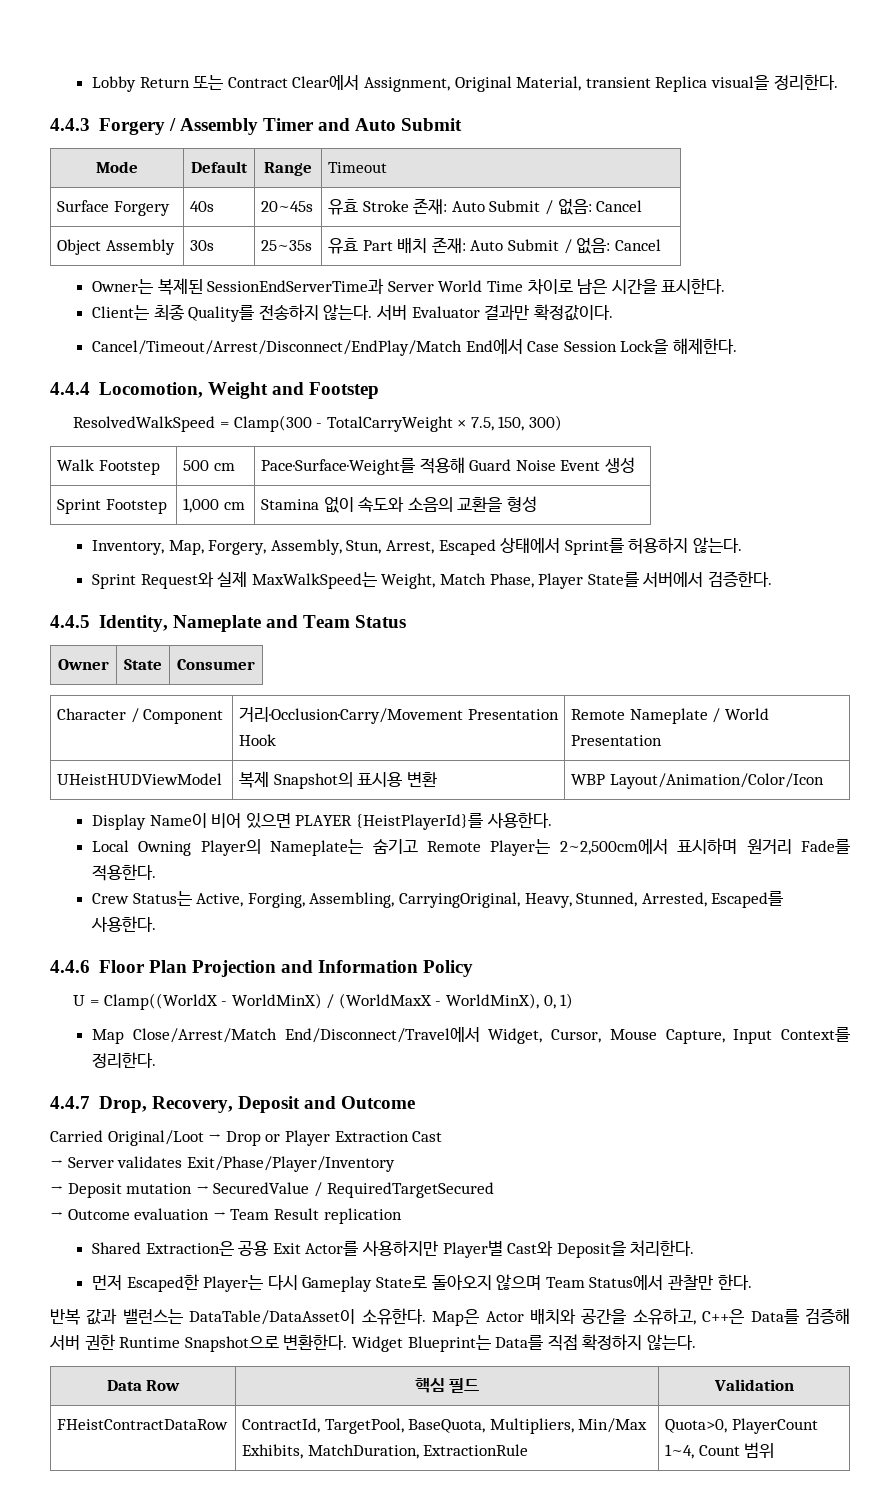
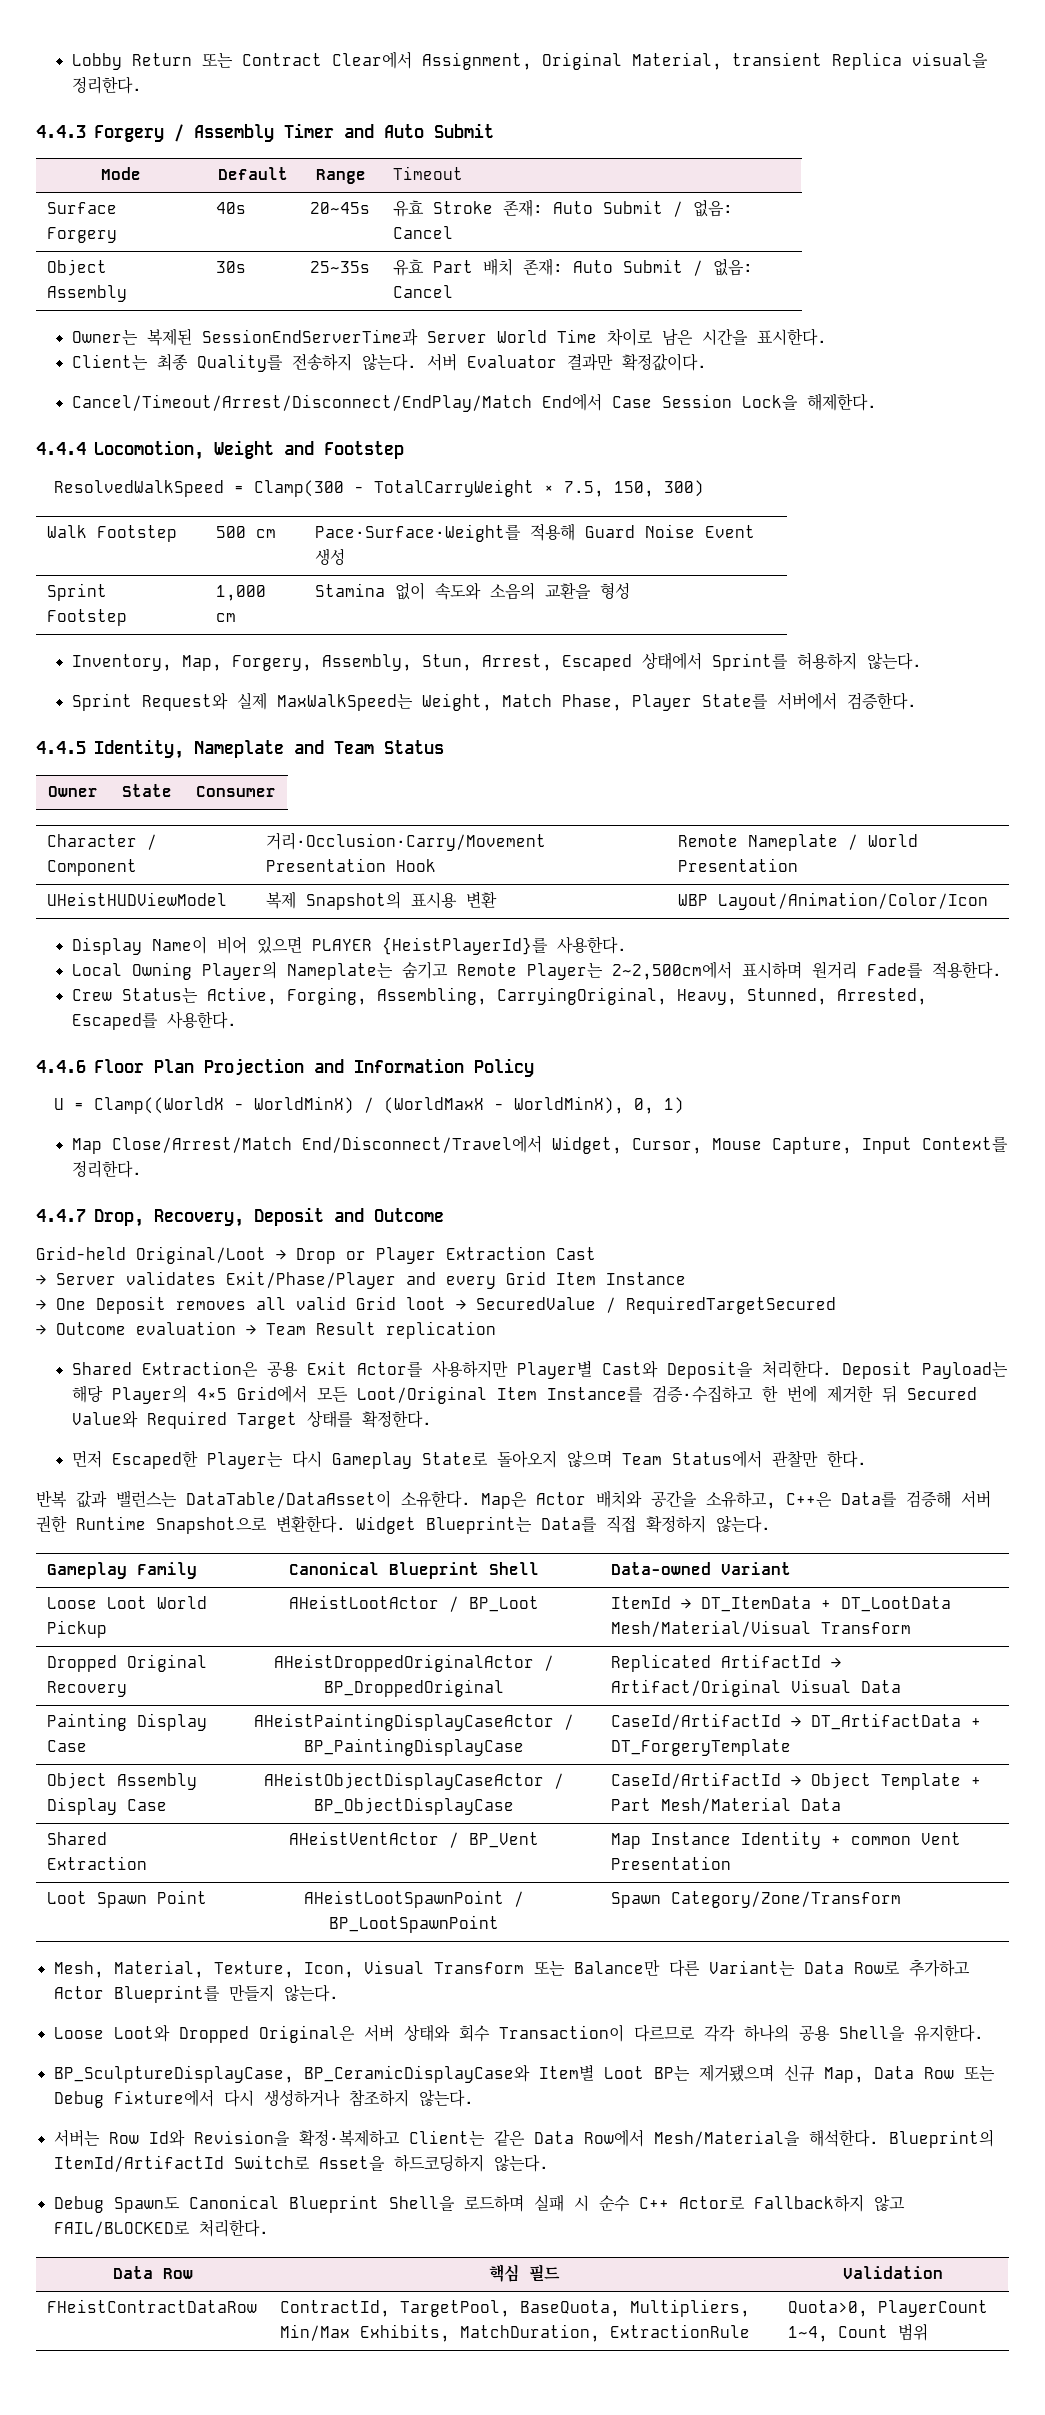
- Carried Original/Loot → Drop or Player Extraction Cast
+ Grid-held Original/Loot → Drop or Player Extraction Cast
- → Server validates Exit/Phase/Player/Inventory
- → Deposit mutation → SecuredValue / RequiredTargetSecured
+ → Server validates Exit/Phase/Player and every Grid Item Instance
+ → One Deposit removes all valid Grid loot → SecuredValue / RequiredTargetSecured
+ Deposit Payload는 해당 Player의 4×5 Grid에서 모든 Loot/Original Item Instance를 검증·수집하고 한 번에 제거한 뒤 Secured Value와 Required Target 상태를 확정한다.
+ Gameplay Family | Canonical Blueprint Shell | Data-owned Variant
+ Loose Loot World Pickup | AHeistLootActor / BP_Loot | ItemId → DT_ItemData + DT_LootData Mesh/Material/Visual Transform
+ Dropped Original Recovery | AHeistDroppedOriginalActor / BP_DroppedOriginal | Replicated ArtifactId → Artifact/Original Visual Data
+ Painting Display Case | AHeistPaintingDisplayCaseActor / BP_PaintingDisplayCase | CaseId/ArtifactId → DT_ArtifactData + DT_ForgeryTemplate
+ Object Assembly Display Case | AHeistObjectDisplayCaseActor / BP_ObjectDisplayCase | CaseId/ArtifactId → Object Template + Part Mesh/Material Data
+ Shared Extraction | AHeistVentActor / BP_Vent | Map Instance Identity + common Vent Presentation
+ Loot Spawn Point | AHeistLootSpawnPoint / BP_LootSpawnPoint | Spawn Category/Zone/Transform
+ Mesh, Material, Texture, Icon, Visual Transform 또는 Balance만 다른 Variant는 Data Row로 추가하고 Actor Blueprint를 만들지 않는다.
+ Loose Loot와 Dropped Original은 서버 상태와 회수 Transaction이 다르므로 각각 하나의 공용 Shell을 유지한다.
+ BP_SculptureDisplayCase, BP_CeramicDisplayCase와 Item별 Loot BP는 제거됐으며 신규 Map, Data Row 또는 Debug Fixture에서 다시 생성하거나 참조하지 않는다.
+ 서버는 Row Id와 Revision을 확정·복제하고 Client는 같은 Data Row에서 Mesh/Material을 해석한다. Blueprint의 ItemId/ArtifactId Switch로 Asset을 하드코딩하지 않는다.
+ Debug Spawn도 Canonical Blueprint Shell을 로드하며 실패 시 순수 C++ Actor로 Fallback하지 않고 FAIL/BLOCKED로 처리한다.

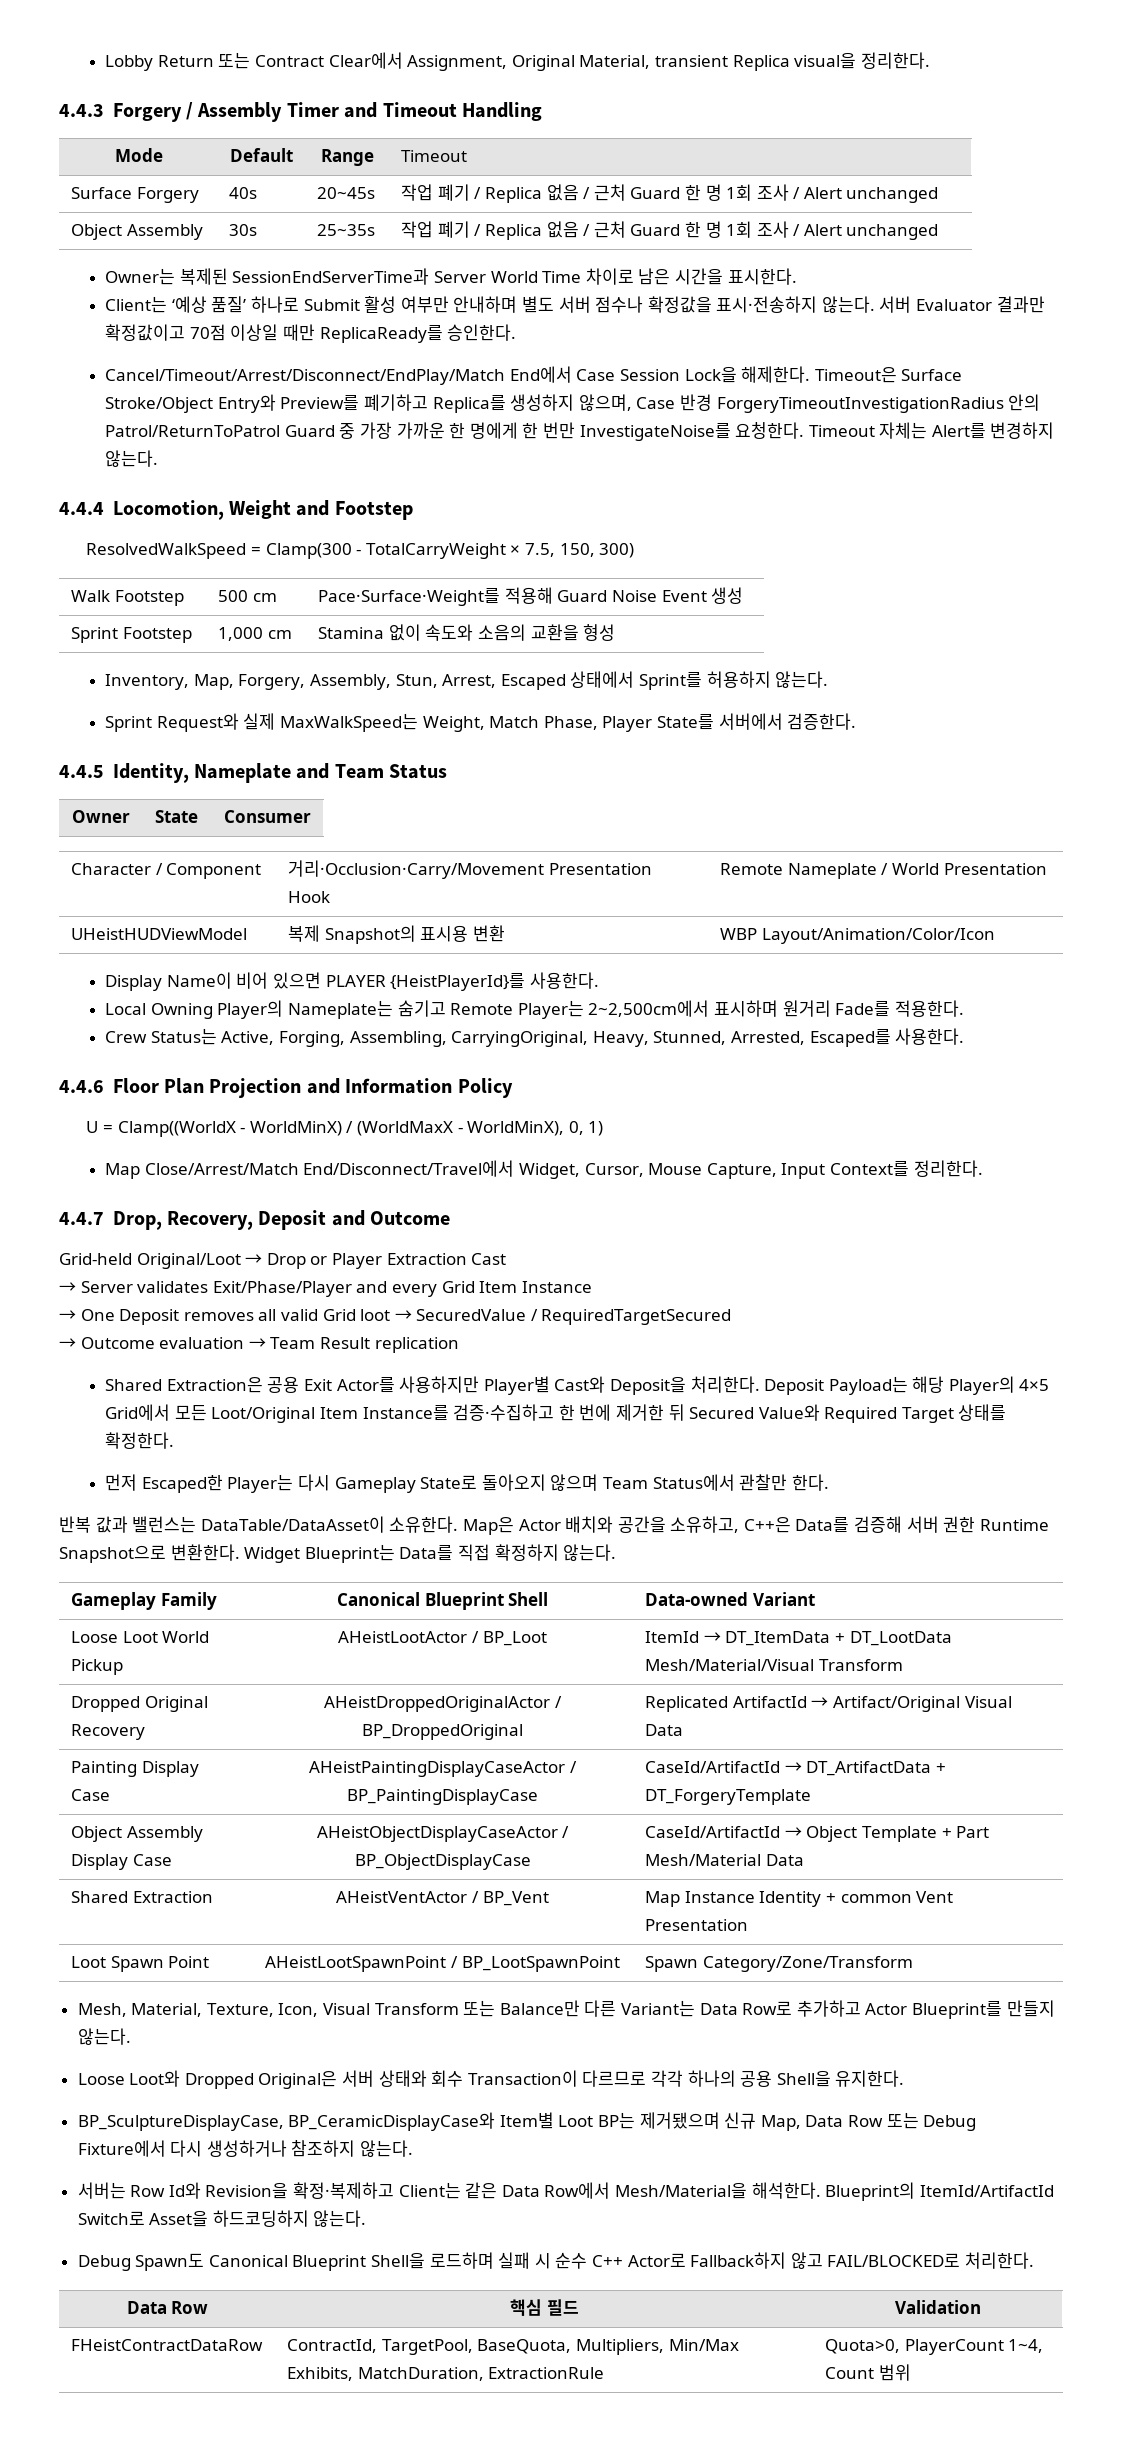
- 4.4.3 Forgery / Assembly Timer and Auto Submit
+ 4.4.3 Forgery / Assembly Timer and Timeout Handling
- Surface Forgery | 40s | 20~45s | 유효 Stroke 존재: Auto Submit / 없음: Cancel
- Object Assembly | 30s | 25~35s | 유효 Part 배치 존재: Auto Submit / 없음: Cancel
+ Surface Forgery | 40s | 20~45s | 작업 폐기 / Replica 없음 / 근처 Guard 한 명 1회 조사 / Alert unchanged
+ Object Assembly | 30s | 25~35s | 작업 폐기 / Replica 없음 / 근처 Guard 한 명 1회 조사 / Alert unchanged
- Client는 최종 Quality를 전송하지 않는다. 서버 Evaluator 결과만 확정값이다.
+ Client는 ‘예상 품질’ 하나로 Submit 활성 여부만 안내하며 별도 서버 점수나 확정값을 표시·전송하지 않는다. 서버 Evaluator 결과만 확정값이고 70점 이상일 때만 ReplicaReady를 승인한다.
+ Timeout은 Surface Stroke/Object Entry와 Preview를 폐기하고 Replica를 생성하지 않으며, Case 반경 ForgeryTimeoutInvestigationRadius 안의 Patrol/ReturnToPatrol Guard 중 가장 가까운 한 명에게 한 번만 InvestigateNoise를 요청한다. Timeout 자체는 Alert를 변경하지 않는다.

